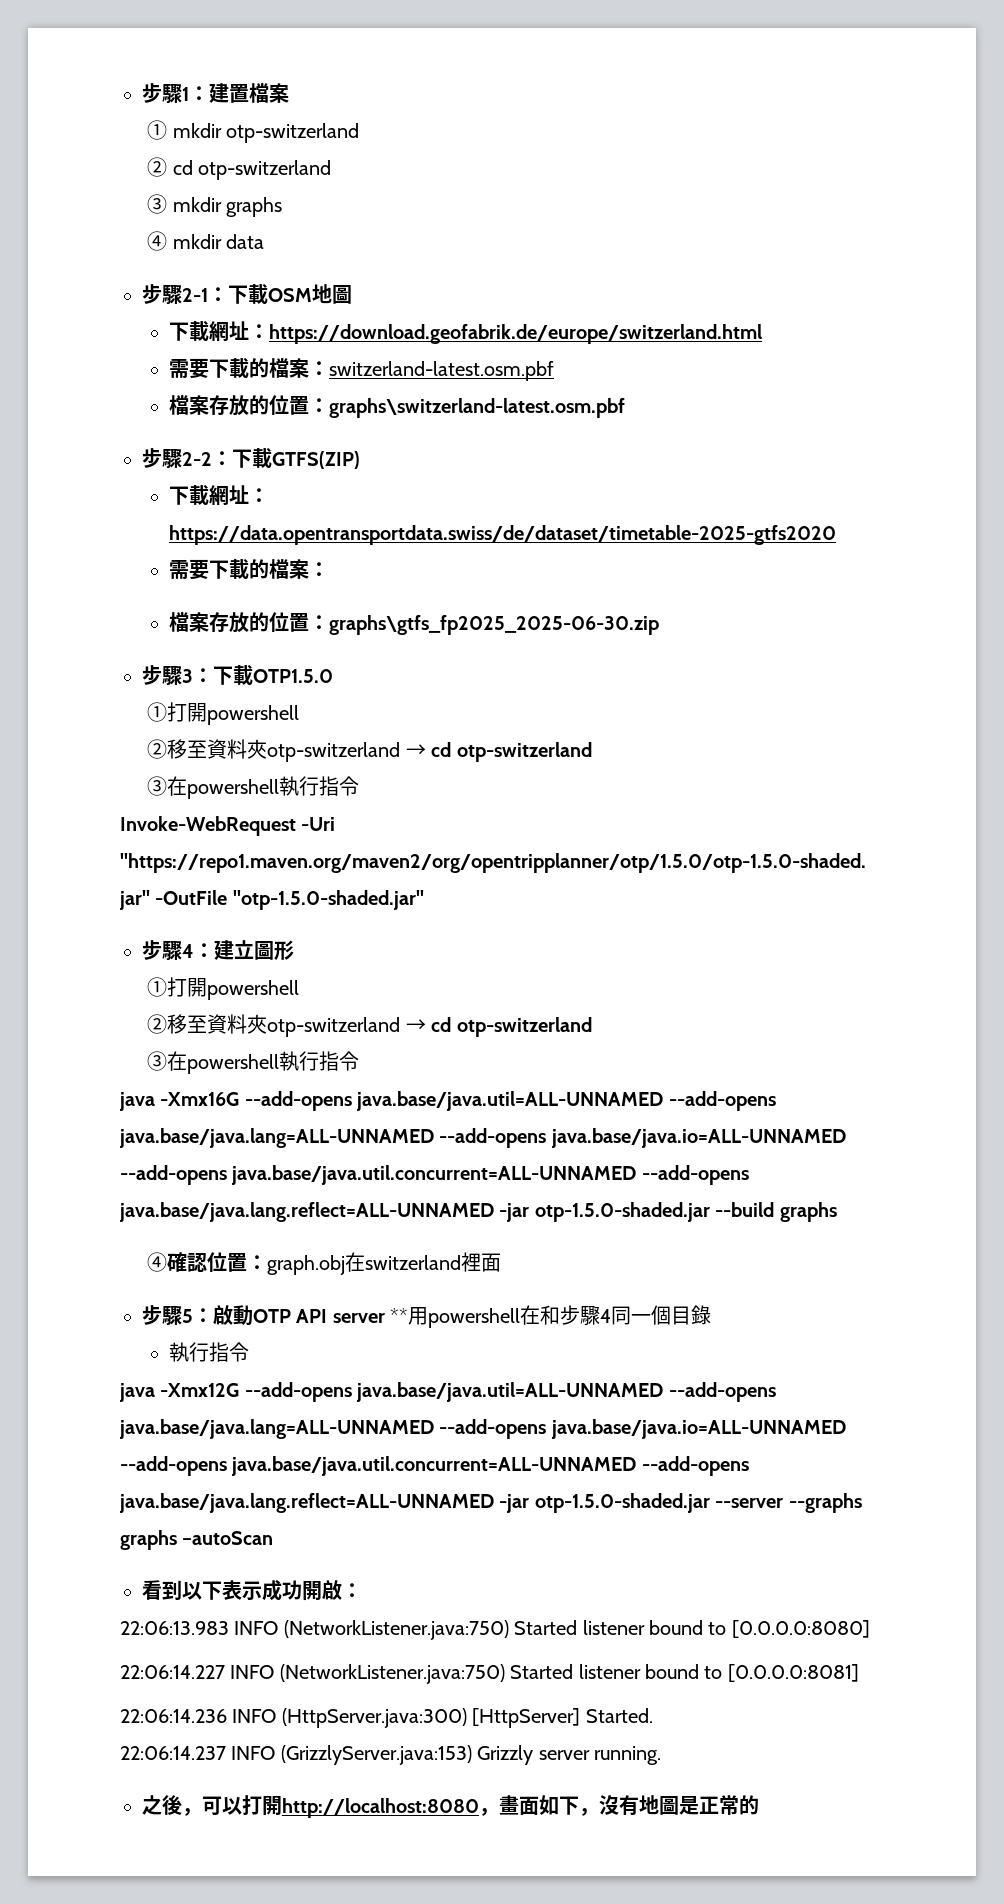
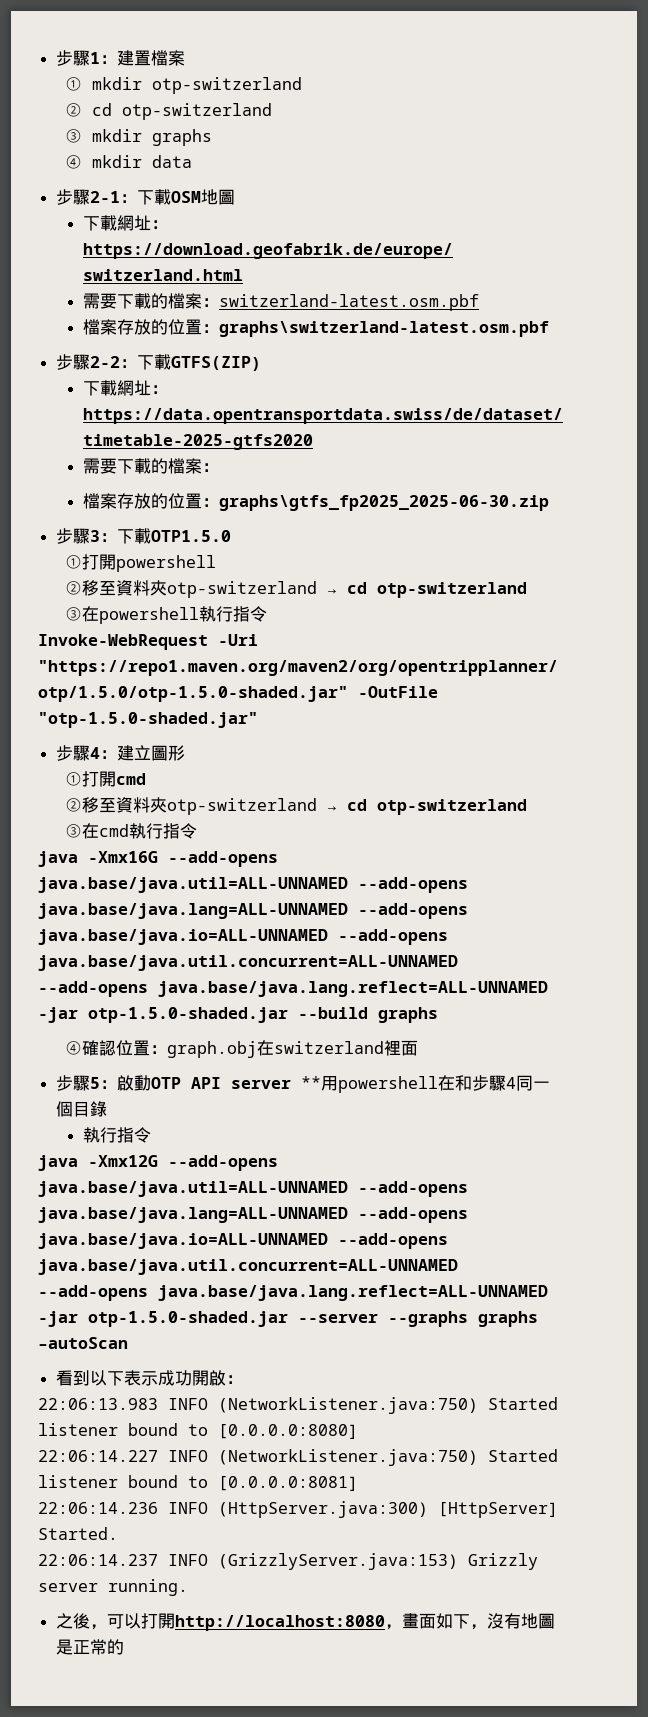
  步驟4：建立圖形
- ①打開powershell
+ ①打開cmd
  ②移至資料夾otp-switzerland → cd otp-switzerland
- ③在powershell執行指令
+ ③在cmd執行指令

